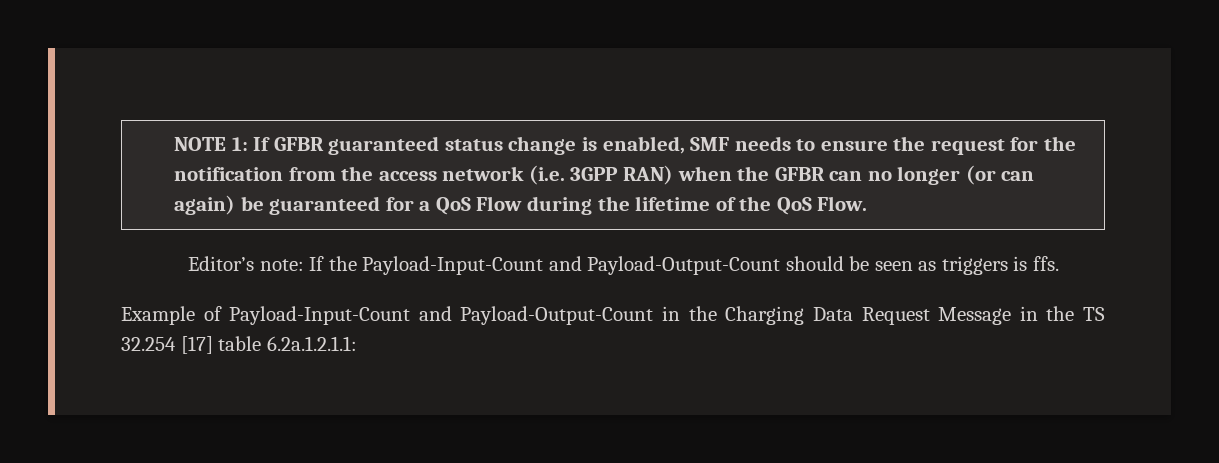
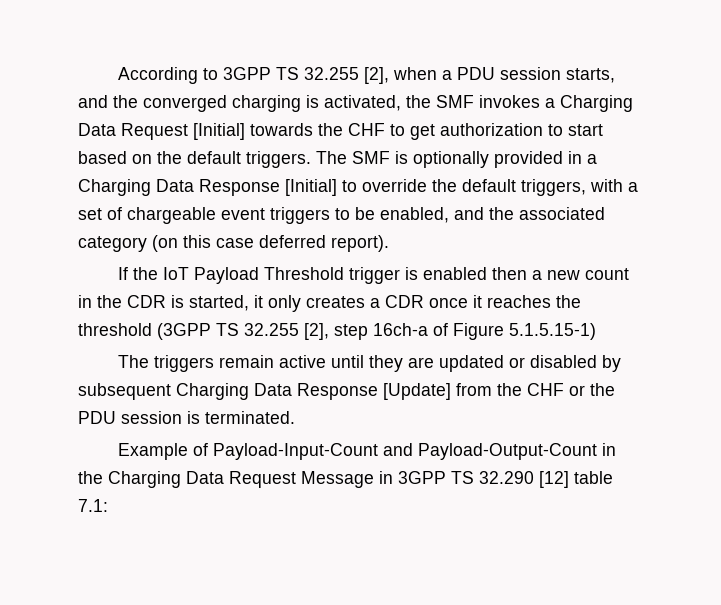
- NOTE 1: If GFBR guaranteed status change is enabled, SMF needs to ensure the request for the notification from the access network (i.e. 3GPP RAN) when the GFBR can no longer (or can again) be guaranteed for a QoS Flow during the lifetime of the QoS Flow.
- Editor’s note: If the Payload-Input-Count and Payload-Output-Count should be seen as triggers is ffs.
+ According to 3GPP TS 32.255 [2], when a PDU session starts, and the converged charging is activated, the SMF invokes a Charging Data Request [Initial] towards the CHF to get authorization to start based on the default triggers. The SMF is optionally provided in a Charging Data Response [Initial] to override the default triggers, with a set of chargeable event triggers to be enabled, and the associated category (on this case deferred report).
+ If the IoT Payload Threshold trigger is enabled then a new count in the CDR is started, it only creates a CDR once it reaches the threshold (3GPP TS 32.255 [2], step 16ch-a of Figure 5.1.5.15-1)
+ The triggers remain active until they are updated or disabled by subsequent Charging Data Response [Update] from the CHF or the PDU session is terminated.
- Example of Payload-Input-Count and Payload-Output-Count in the Charging Data Request Message in the TS 32.254 [17] table 6.2a.1.2.1.1:
+ Example of Payload-Input-Count and Payload-Output-Count in the Charging Data Request Message in 3GPP TS 32.290 [12] table 7.1:

